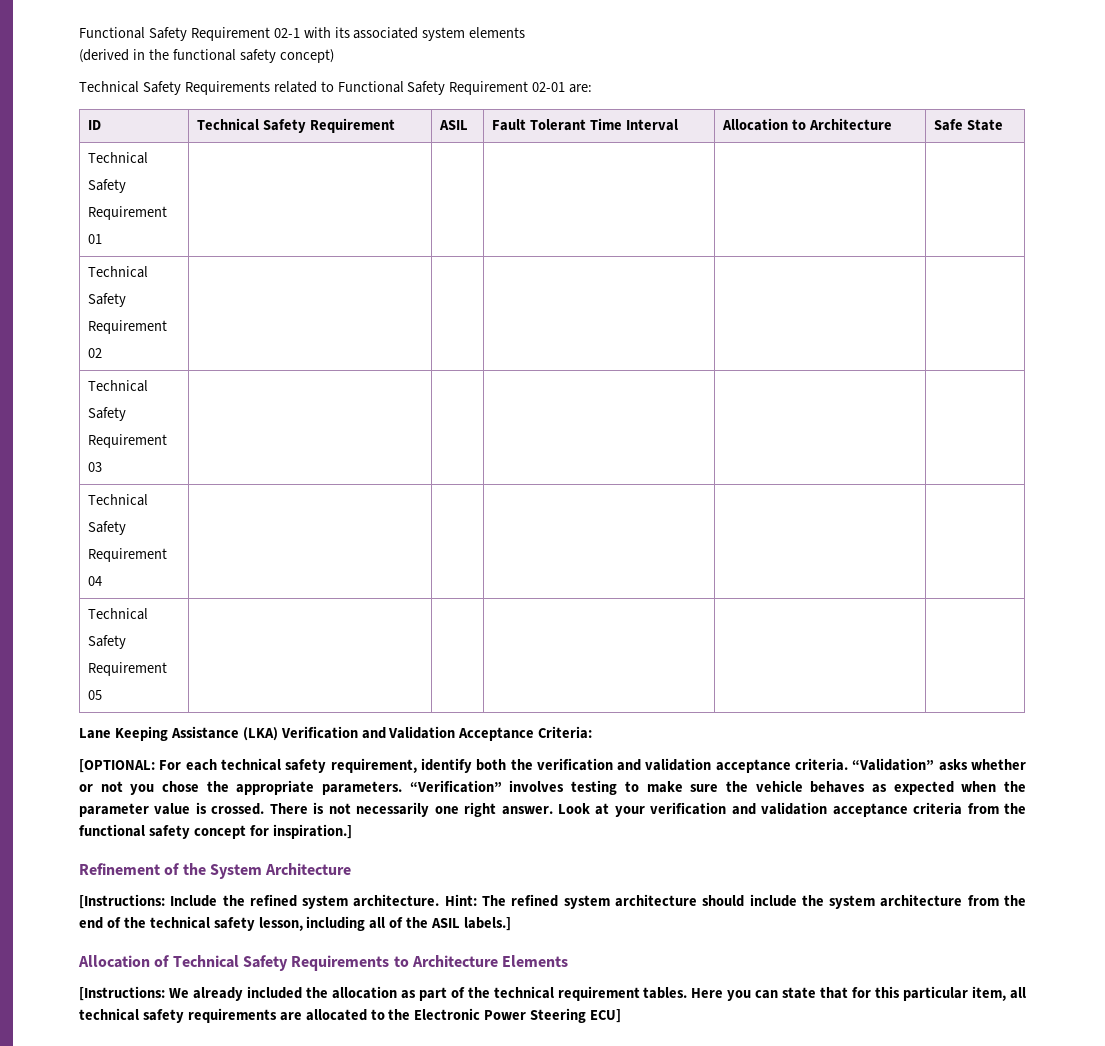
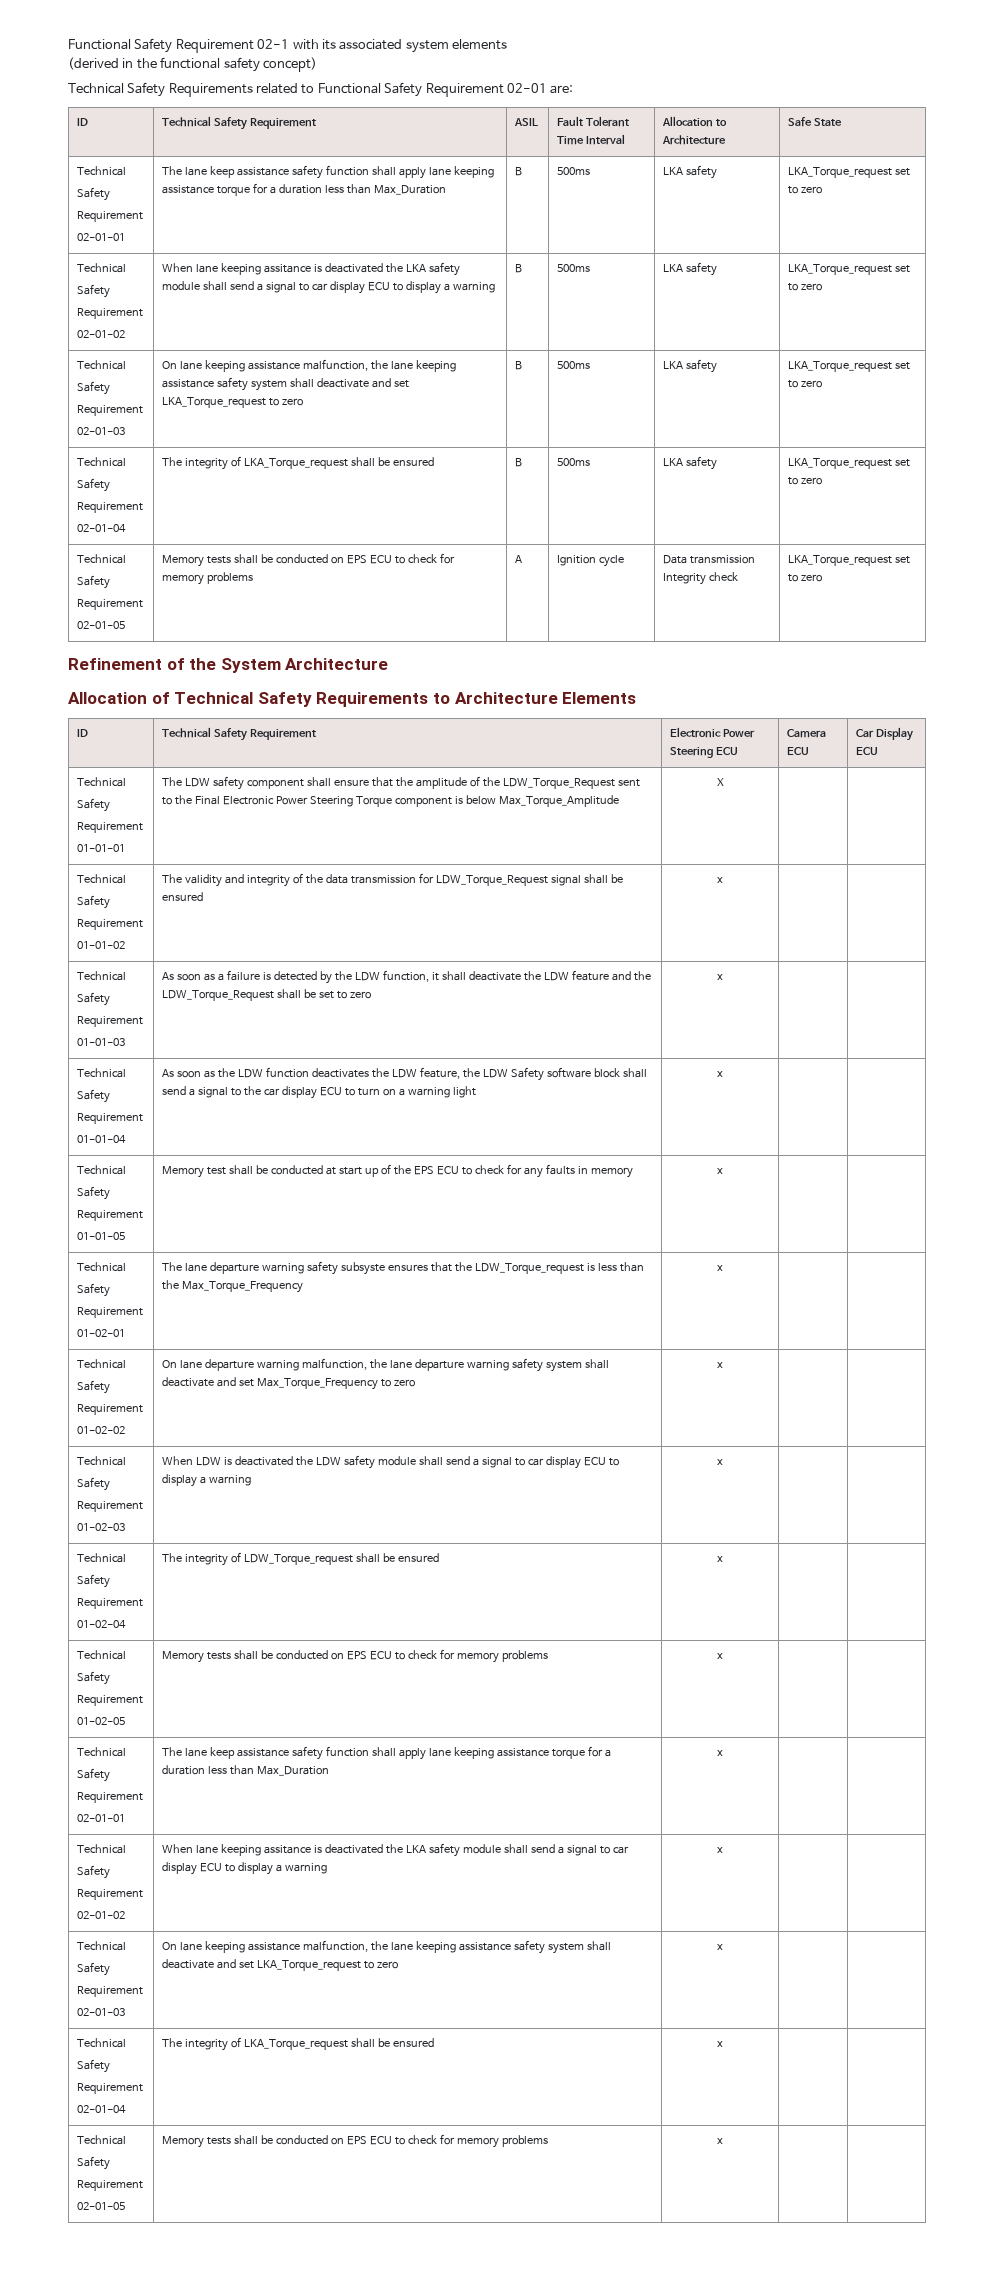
  ID | Technical Safety Requirement | ASIL | Fault Tolerant Time Interval | Allocation to Architecture | Safe State
  Technical
  Safety
  Requirement
- 01 | | | | |
+ 02-01-01 | The lane keep assistance safety function shall apply lane keeping assistance torque for a duration less than Max_Duration | B | 500ms | LKA safety | LKA_Torque_request set to zero
  Technical
  Safety
  Requirement
- 02 | | | | |
+ 02-01-02 | When lane keeping assitance is deactivated the LKA safety module shall send a signal to car display ECU to display a warning | B | 500ms | LKA safety | LKA_Torque_request set to zero
  Technical
  Safety
  Requirement
- 03 | | | | |
+ 02-01-03 | On lane keeping assistance malfunction, the lane keeping assistance safety system shall deactivate and set LKA_Torque_request to zero | B | 500ms | LKA safety | LKA_Torque_request set to zero
  Technical
  Safety
  Requirement
- 04 | | | | |
+ 02-01-04 | The integrity of LKA_Torque_request shall be ensured | B | 500ms | LKA safety | LKA_Torque_request set to zero
  Technical
  Safety
  Requirement
- 05 | | | | |
- Lane Keeping Assistance (LKA) Verification and Validation Acceptance Criteria:
- [OPTIONAL: For each technical safety requirement, identify both the verification and validation acceptance criteria. “Validation” asks whether or not you chose the appropriate parameters. “Verification” involves testing to make sure the vehicle behaves as expected when the parameter value is crossed. There is not necessarily one right answer. Look at your verification and validation acceptance criteria from the functional safety concept for inspiration.]
+ 02-01-05 | Memory tests shall be conducted on EPS ECU to check for memory problems | A | Ignition cycle | Data transmission Integrity check | LKA_Torque_request set to zero
  Refinement of the System Architecture
- [Instructions: Include the refined system architecture. Hint: The refined system architecture should include the system architecture from the end of the technical safety lesson, including all of the ASIL labels.]
  Allocation of Technical Safety Requirements to Architecture Elements
- [Instructions: We already included the allocation as part of the technical requirement tables. Here you can state that for this particular item, all technical safety requirements are allocated to the Electronic Power Steering ECU]
+ ID | Technical Safety Requirement | Electronic Power Steering ECU | Camera ECU | Car Display ECU
+ Technical
+ Safety
+ Requirement
+ 01-01-01 | The LDW safety component shall ensure that the amplitude of the LDW_Torque_Request sent to the Final Electronic Power Steering Torque component is below Max_Torque_Amplitude | X | |
+ Technical
+ Safety
+ Requirement
+ 01-01-02 | The validity and integrity of the data transmission for LDW_Torque_Request signal shall be ensured | x | |
+ Technical
+ Safety
+ Requirement
+ 01-01-03 | As soon as a failure is detected by the LDW function, it shall deactivate the LDW feature and the LDW_Torque_Request shall be set to zero | x | |
+ Technical
+ Safety
+ Requirement
+ 01-01-04 | As soon as the LDW function deactivates the LDW feature, the LDW Safety software block shall send a signal to the car display ECU to turn on a warning light | x | |
+ Technical
+ Safety
+ Requirement
+ 01-01-05 | Memory test shall be conducted at start up of the EPS ECU to check for any faults in memory | x | |
+ Technical
+ Safety
+ Requirement
+ 01-02-01 | The lane departure warning safety subsyste ensures that the LDW_Torque_request is less than the Max_Torque_Frequency | x | |
+ Technical
+ Safety
+ Requirement
+ 01-02-02 | On lane departure warning malfunction, the lane departure warning safety system shall deactivate and set Max_Torque_Frequency to zero | x | |
+ Technical
+ Safety
+ Requirement
+ 01-02-03 | When LDW is deactivated the LDW safety module shall send a signal to car display ECU to display a warning | x | |
+ Technical
+ Safety
+ Requirement
+ 01-02-04 | The integrity of LDW_Torque_request shall be ensured | x | |
+ Technical
+ Safety
+ Requirement
+ 01-02-05 | Memory tests shall be conducted on EPS ECU to check for memory problems | x | |
+ Technical
+ Safety
+ Requirement
+ 02-01-01 | The lane keep assistance safety function shall apply lane keeping assistance torque for a duration less than Max_Duration | x | |
+ Technical
+ Safety
+ Requirement
+ 02-01-02 | When lane keeping assitance is deactivated the LKA safety module shall send a signal to car display ECU to display a warning | x | |
+ Technical
+ Safety
+ Requirement
+ 02-01-03 | On lane keeping assistance malfunction, the lane keeping assistance safety system shall deactivate and set LKA_Torque_request to zero | x | |
+ Technical
+ Safety
+ Requirement
+ 02-01-04 | The integrity of LKA_Torque_request shall be ensured | x | |
+ Technical
+ Safety
+ Requirement
+ 02-01-05 | Memory tests shall be conducted on EPS ECU to check for memory problems | x | |

